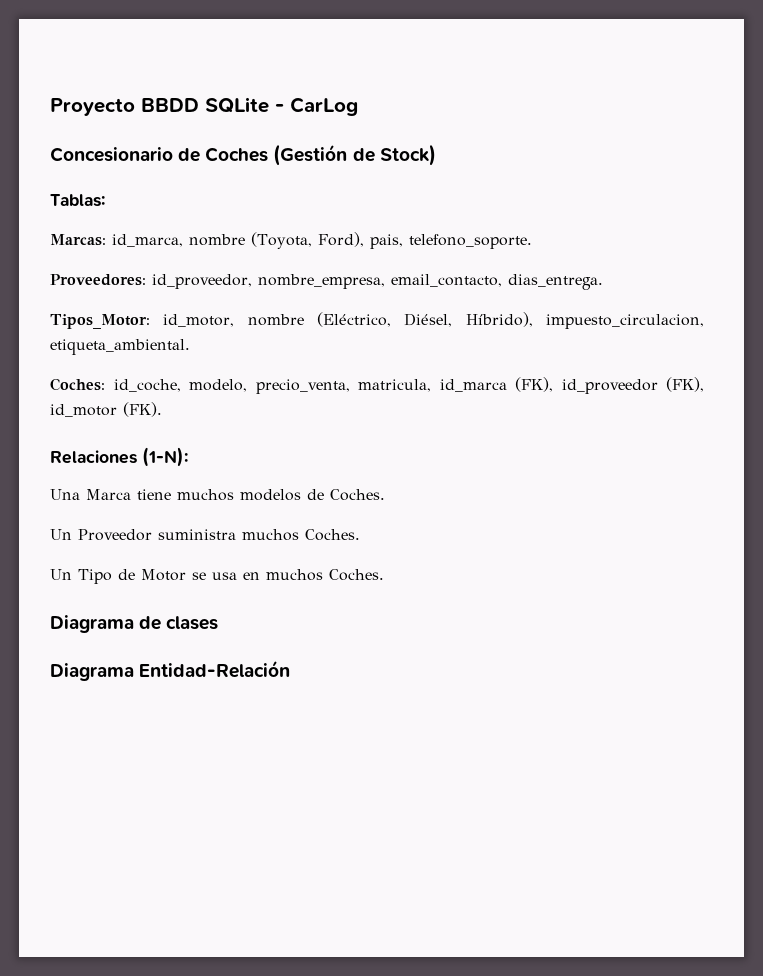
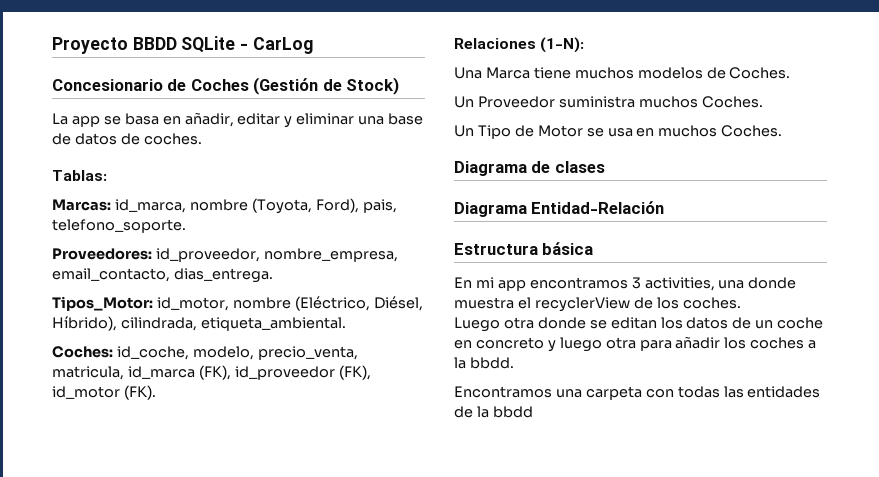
+ La app se basa en añadir, editar y eliminar una base de datos de coches.
- Tipos_Motor: id_motor, nombre (Eléctrico, Diésel, Híbrido), impuesto_circulacion, etiqueta_ambiental.
+ Tipos_Motor: id_motor, nombre (Eléctrico, Diésel, Híbrido), cilindrada, etiqueta_ambiental.
+ Estructura básica
+ En mi app encontramos 3 activities, una donde muestra el recyclerView de los coches.
+ Luego otra donde se editan los datos de un coche en concreto y luego otra para añadir los coches a la bbdd.
+ Encontramos una carpeta con todas las entidades de la bbdd

